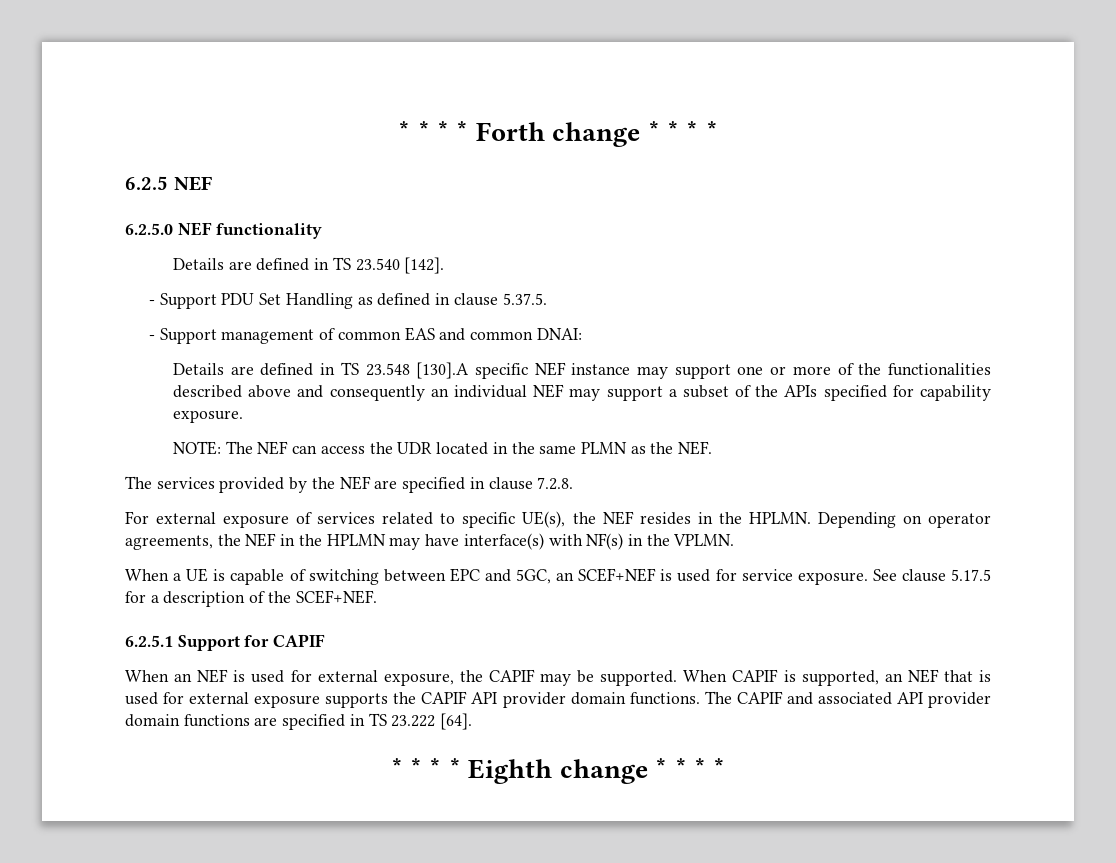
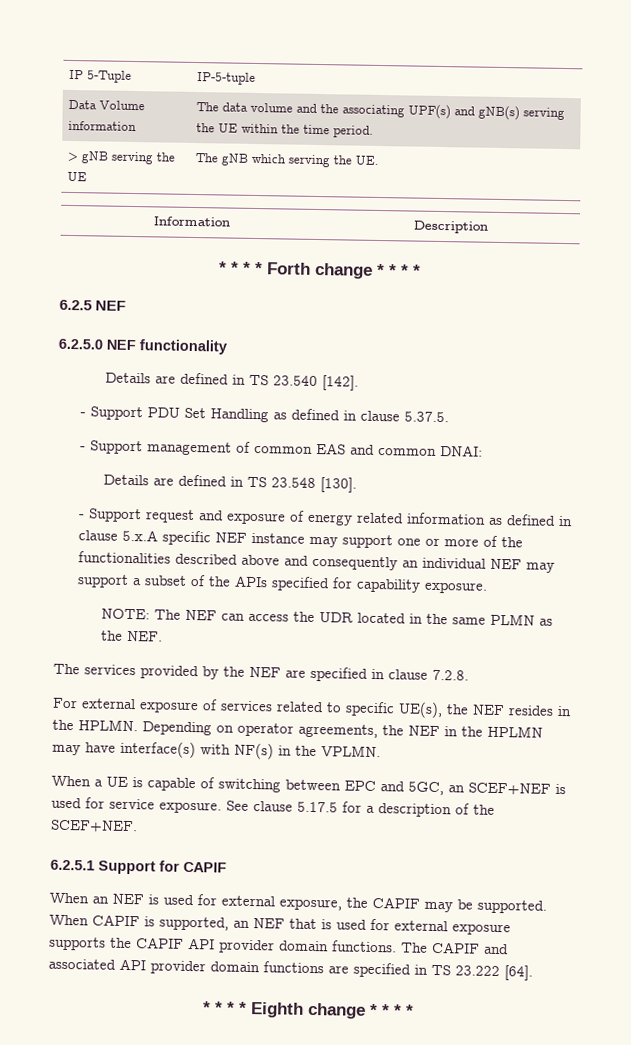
+ IP 5-Tuple | IP-5-tuple
+ Data Volume information | The data volume and the associating UPF(s) and gNB(s) serving the UE within the time period.
+ > gNB serving the UE | The gNB which serving the UE.
+ Information | Description
- Details are defined in TS 23.548 [130].A specific NEF instance may support one or more of the functionalities described above and consequently an individual NEF may support a subset of the APIs specified for capability exposure.
+ Details are defined in TS 23.548 [130].
+ - Support request and exposure of energy related information as defined in clause 5.x.A specific NEF instance may support one or more of the functionalities described above and consequently an individual NEF may support a subset of the APIs specified for capability exposure.

